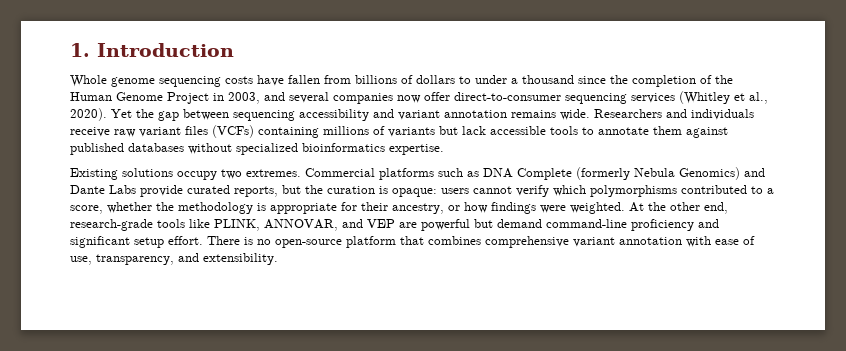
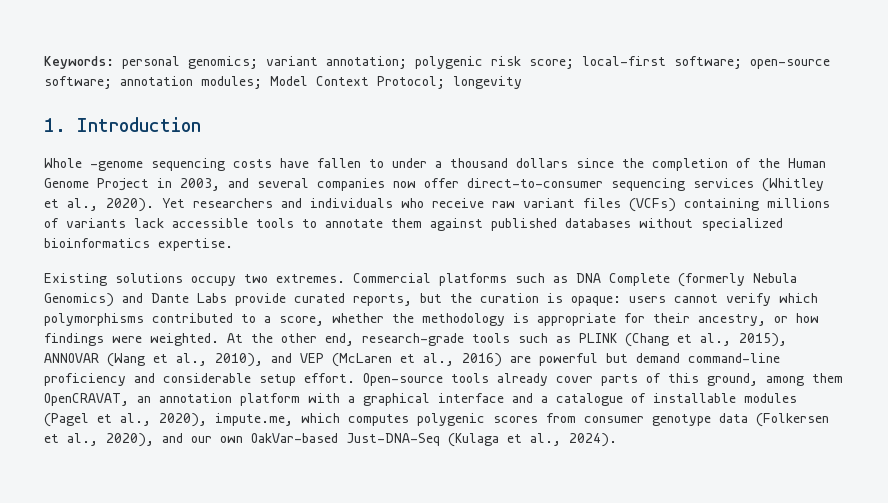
+ Keywords: personal genomics; variant annotation; polygenic risk score; local-first software; open-source software; annotation modules; Model Context Protocol; longevity
- Whole genome sequencing costs have fallen from billions of dollars to under a thousand since the completion of the Human Genome Project in 2003, and several companies now offer direct-to-consumer sequencing services (Whitley et al., 2020).
+ Whole -genome sequencing costs have fallen to under a thousand dollars since the completion of the Human Genome Project in 2003, and several companies now offer direct-to-consumer sequencing services (Whitley et al., 2020).
- Yet the gap between sequencing accessibility and variant annotation remains wide. Researchers and individuals receive raw variant files (VCFs) containing millions of variants but lack accessible tools to annotate them against published databases without specialized bioinformatics expertise.
+ Yet researchers and individuals who receive raw variant files (VCFs) containing millions of variants lack accessible tools to annotate them against published databases without specialized bioinformatics expertise.
- At the other end, research-grade tools like PLINK, ANNOVAR, and VEP are powerful but demand command-line proficiency and significant setup effort.
+ At the other end, research-grade tools such as PLINK (Chang et al., 2015), ANNOVAR (Wang et al., 2010), and VEP (McLaren et al., 2016) are powerful but demand command-line proficiency and considerable setup effort.
- There is no open-source platform that combines comprehensive variant annotation with ease of use, transparency, and extensibility.
+ Open-source tools already cover parts of this ground, among them OpenCRAVAT, an annotation platform with a graphical interface and a catalogue of installable modules (Pagel et al., 2020), impute.me, which computes polygenic scores from consumer genotype data (Folkersen et al., 2020), and our own OakVar-based Just-DNA-Seq (Kulaga et al., 2024).

